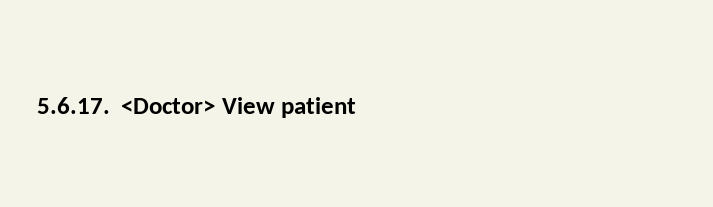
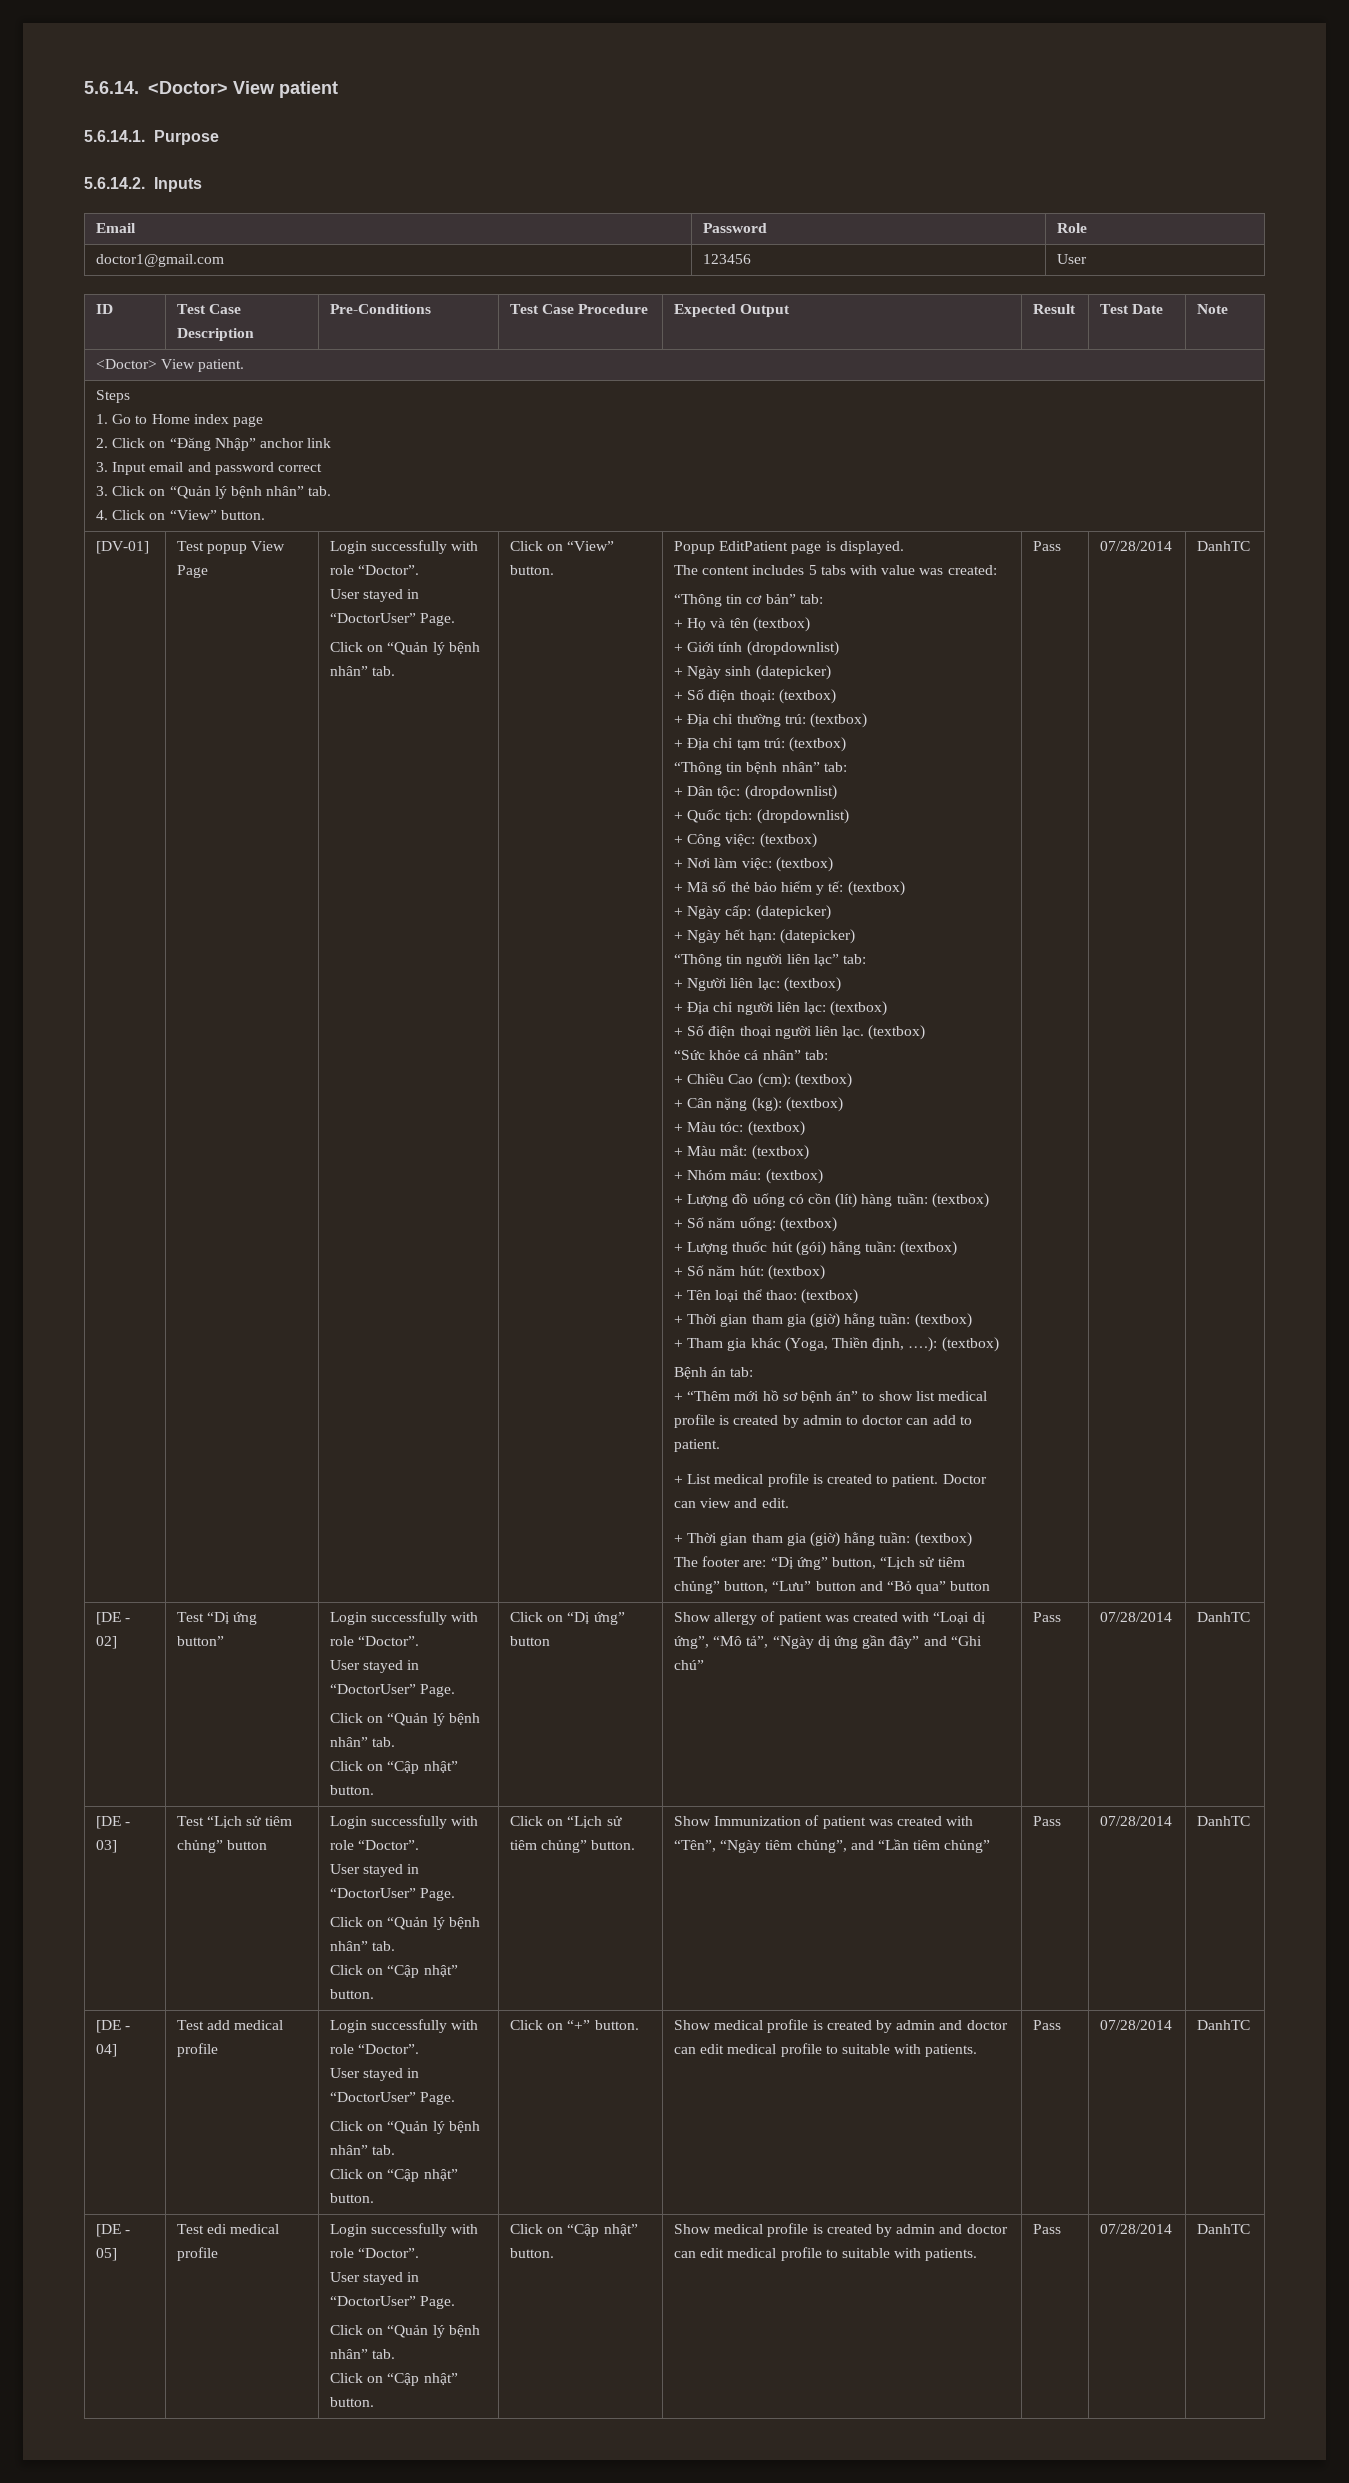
- 5.6.17. <Doctor> View patient
+ 5.6.14. <Doctor> View patient
+ 5.6.14.1. Purpose
+ 5.6.14.2. Inputs
+ Email | Password | Role
+ doctor1@gmail.com | 123456 | User
+ ID | Test Case Description | Pre-Conditions | Test Case Procedure | Expected Output | Result | Test Date | Note
+ <Doctor> View patient.
+ Steps
+ 1. Go to Home index page
+ 2. Click on “Đăng Nhập” anchor link
+ 3. Input email and password correct
+ 3. Click on “Quản lý bệnh nhân” tab.
+ 4. Click on “View” button.
+ [DV-01] | Test popup View Page | Login successfully with role “Doctor”.
+ User stayed in “DoctorUser” Page.
+ Click on “Quản lý bệnh nhân” tab. | Click on “View” button. | Popup EditPatient page is displayed.
+ The content includes 5 tabs with value was created:
+ “Thông tin cơ bản” tab:
+ + Họ và tên (textbox)
+ + Giới tính (dropdownlist)
+ + Ngày sinh (datepicker)
+ + Số điện thoại: (textbox)
+ + Địa chỉ thường trú: (textbox)
+ + Địa chỉ tạm trú: (textbox)
+ “Thông tin bệnh nhân” tab:
+ + Dân tộc: (dropdownlist)
+ + Quốc tịch: (dropdownlist)
+ + Công việc: (textbox)
+ + Nơi làm việc: (textbox)
+ + Mã số thẻ bảo hiểm y tế: (textbox)
+ + Ngày cấp: (datepicker)
+ + Ngày hết hạn: (datepicker)
+ “Thông tin người liên lạc” tab:
+ + Người liên lạc: (textbox)
+ + Địa chỉ người liên lạc: (textbox)
+ + Số điện thoại người liên lạc. (textbox)
+ “Sức khỏe cá nhân” tab:
+ + Chiều Cao (cm): (textbox)
+ + Cân nặng (kg): (textbox)
+ + Màu tóc: (textbox)
+ + Màu mắt: (textbox)
+ + Nhóm máu: (textbox)
+ + Lượng đồ uống có cồn (lít) hàng tuần: (textbox)
+ + Số năm uống: (textbox)
+ + Lượng thuốc hút (gói) hằng tuần: (textbox)
+ + Số năm hút: (textbox)
+ + Tên loại thể thao: (textbox)
+ + Thời gian tham gia (giờ) hằng tuần: (textbox)
+ + Tham gia khác (Yoga, Thiền định, ….): (textbox)
+ Bệnh án tab:
+ + “Thêm mới hồ sơ bệnh án” to show list medical profile is created by admin to doctor can add to patient.
+ + List medical profile is created to patient. Doctor can view and edit.
+ + Thời gian tham gia (giờ) hằng tuần: (textbox)
+ The footer are: “Dị ứng” button, “Lịch sử tiêm chủng” button, “Lưu” button and “Bỏ qua” button | Pass | 07/28/2014 | DanhTC
+ [DE - 02] | Test “Dị ứng button” | Login successfully with role “Doctor”.
+ User stayed in “DoctorUser” Page.
+ Click on “Quản lý bệnh nhân” tab.
+ Click on “Cập nhật” button. | Click on “Dị ứng” button | Show allergy of patient was created with “Loại dị ứng”, “Mô tả”, “Ngày dị ứng gần đây” and “Ghi chú” | Pass | 07/28/2014 | DanhTC
+ [DE - 03] | Test “Lịch sử tiêm chủng” button | Login successfully with role “Doctor”.
+ User stayed in “DoctorUser” Page.
+ Click on “Quản lý bệnh nhân” tab.
+ Click on “Cập nhật” button. | Click on “Lịch sử tiêm chủng” button. | Show Immunization of patient was created with “Tên”, “Ngày tiêm chủng”, and “Lần tiêm chủng” | Pass | 07/28/2014 | DanhTC
+ [DE - 04] | Test add medical profile | Login successfully with role “Doctor”.
+ User stayed in “DoctorUser” Page.
+ Click on “Quản lý bệnh nhân” tab.
+ Click on “Cập nhật” button. | Click on “+” button. | Show medical profile is created by admin and doctor can edit medical profile to suitable with patients. | Pass | 07/28/2014 | DanhTC
+ [DE - 05] | Test edi medical profile | Login successfully with role “Doctor”.
+ User stayed in “DoctorUser” Page.
+ Click on “Quản lý bệnh nhân” tab.
+ Click on “Cập nhật” button. | Click on “Cập nhật” button. | Show medical profile is created by admin and doctor can edit medical profile to suitable with patients. | Pass | 07/28/2014 | DanhTC

